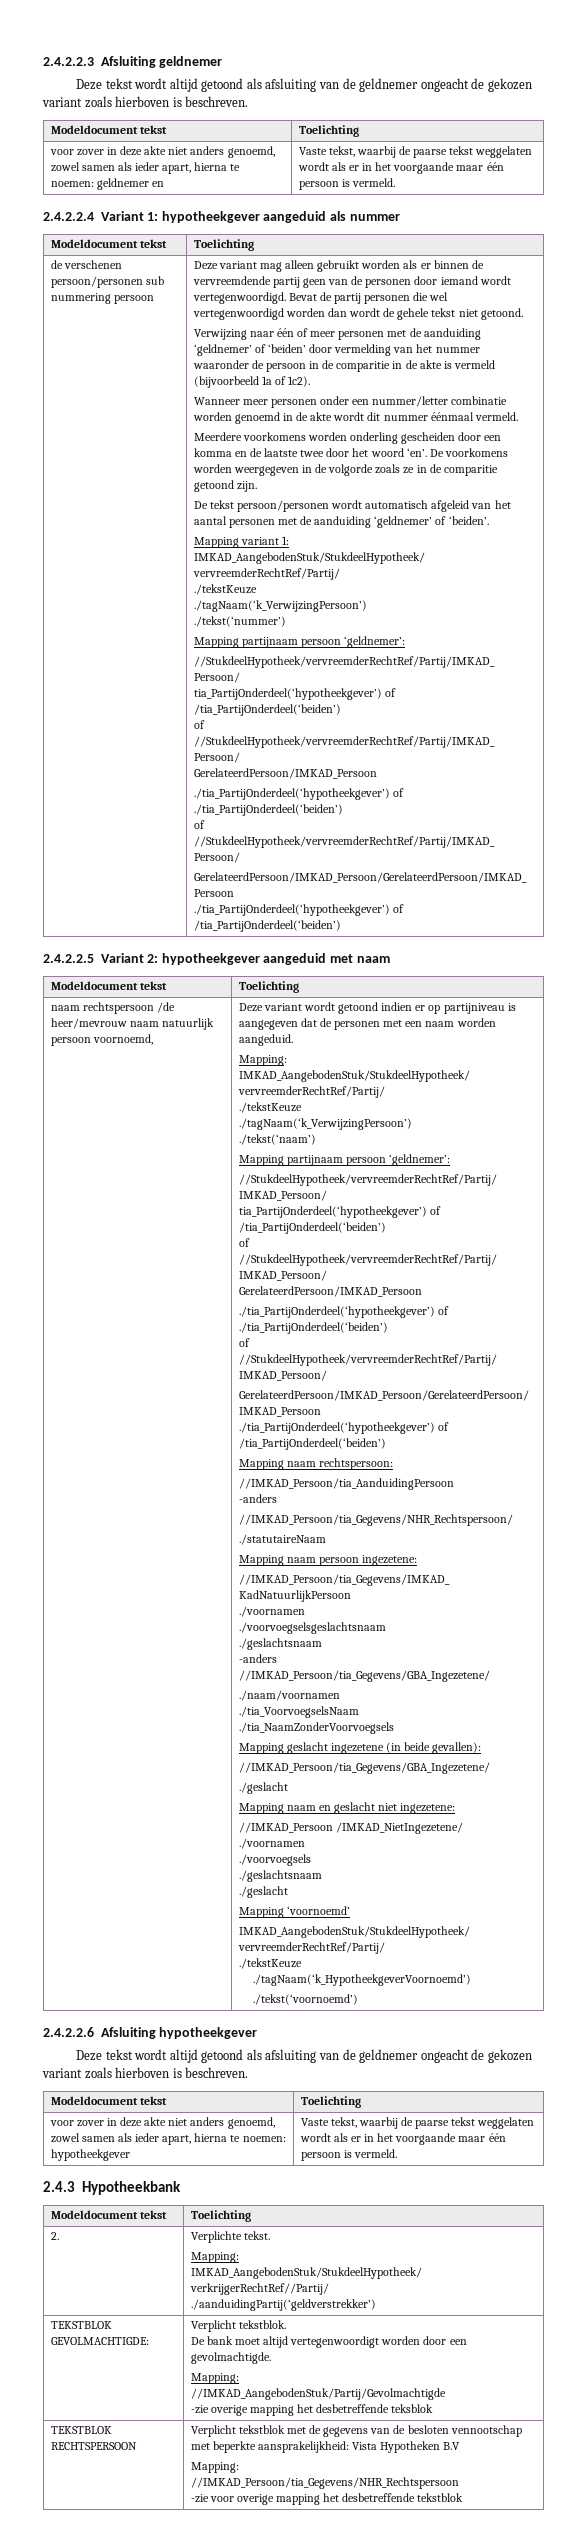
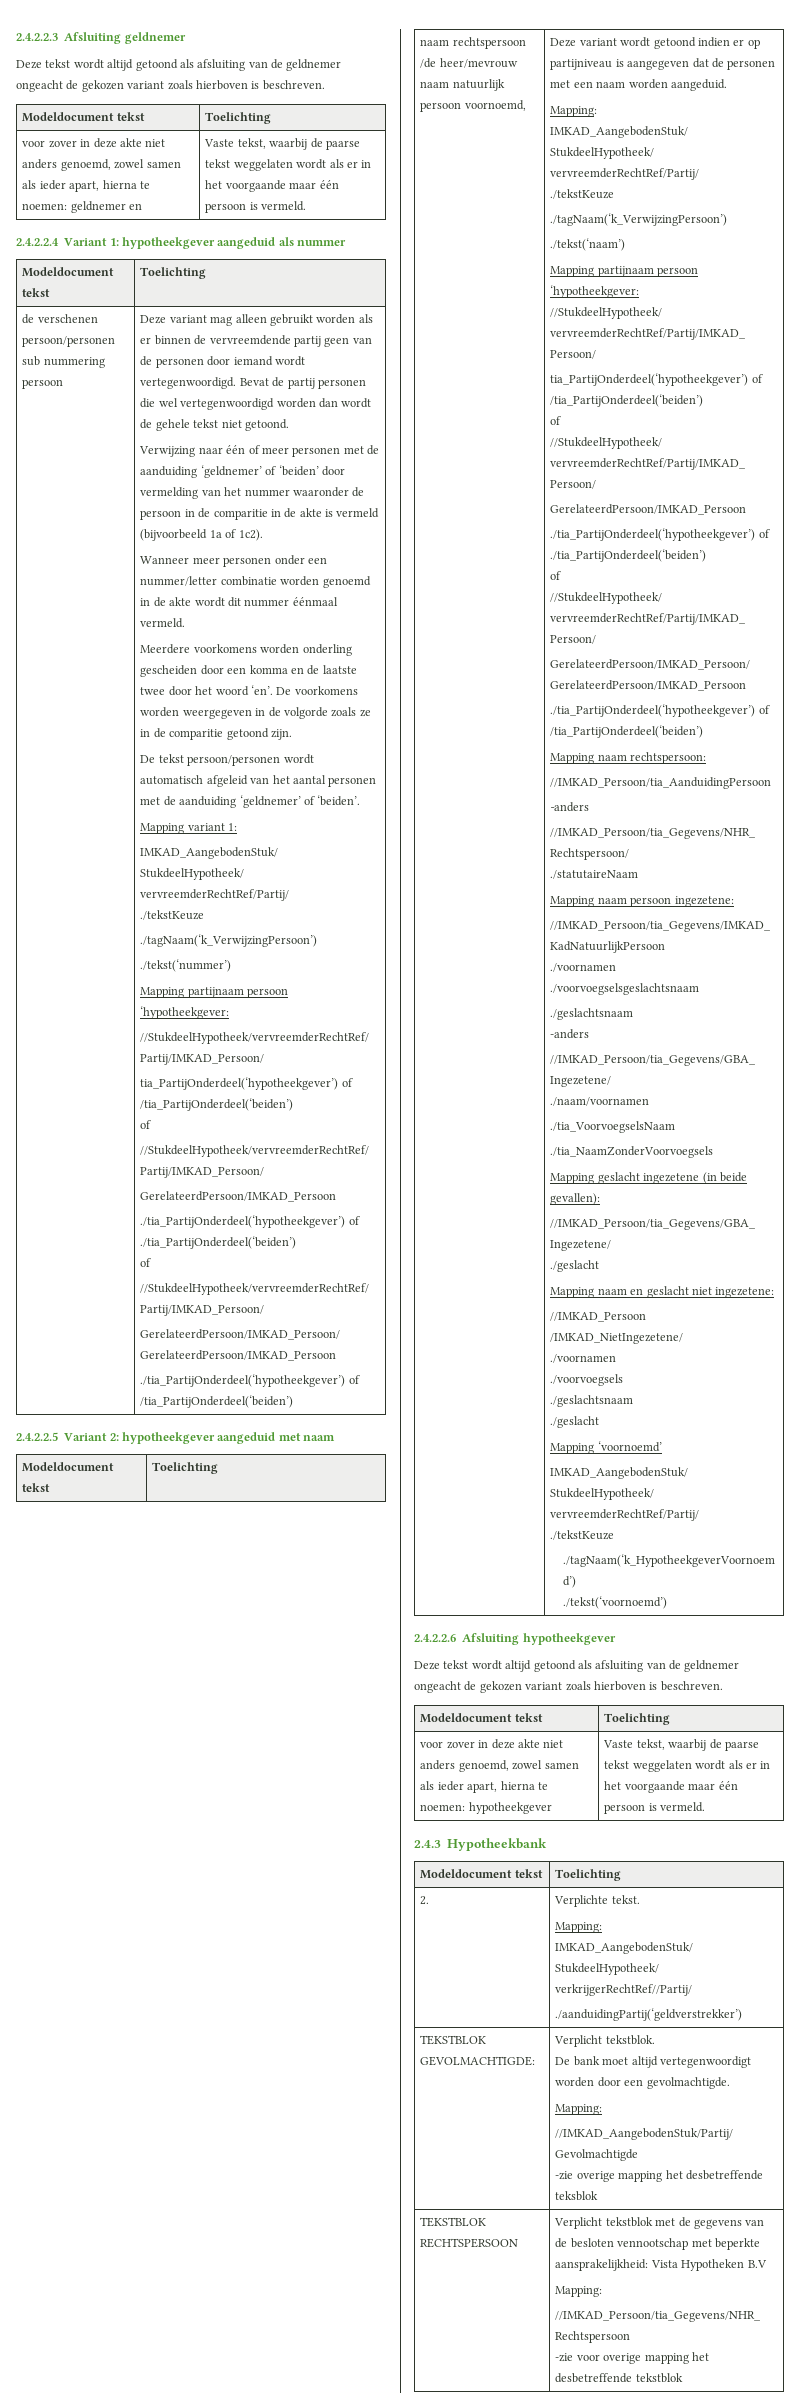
  ./tekst(‘nummer’)
- Mapping partijnaam persoon ‘geldnemer’:
+ Mapping partijnaam persoon ‘hypotheekgever:
  ./tekst(‘naam’)
- Mapping partijnaam persoon ‘geldnemer’:
+ Mapping partijnaam persoon ‘hypotheekgever:

